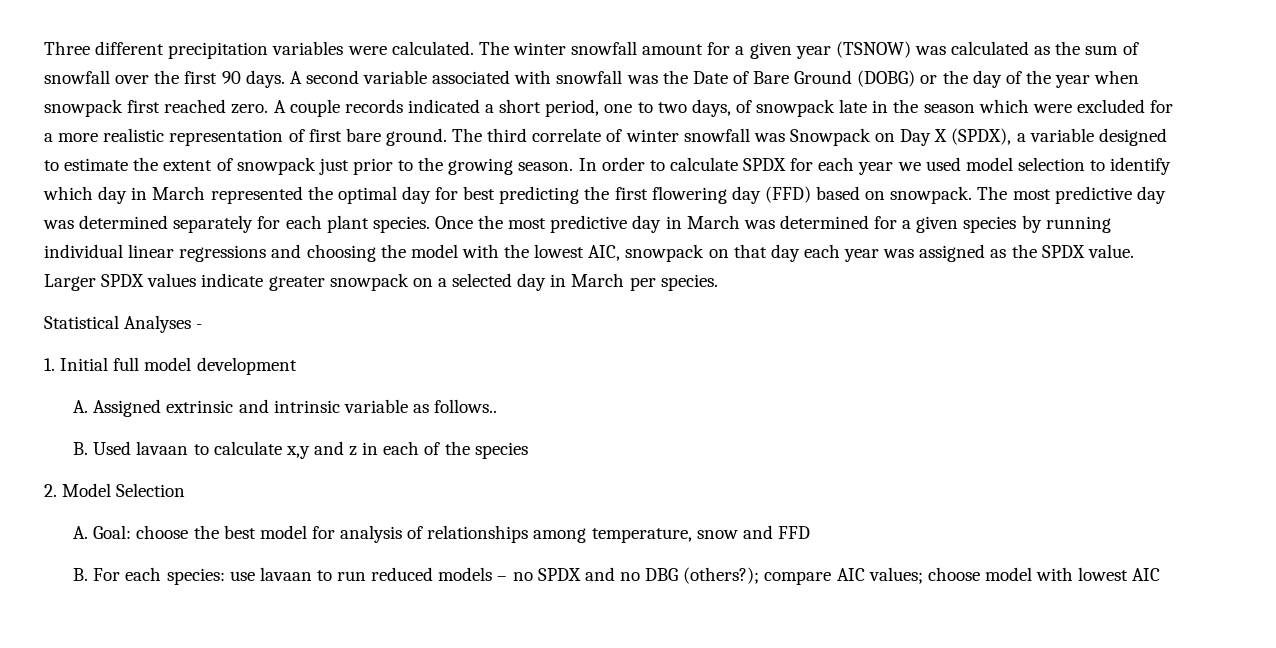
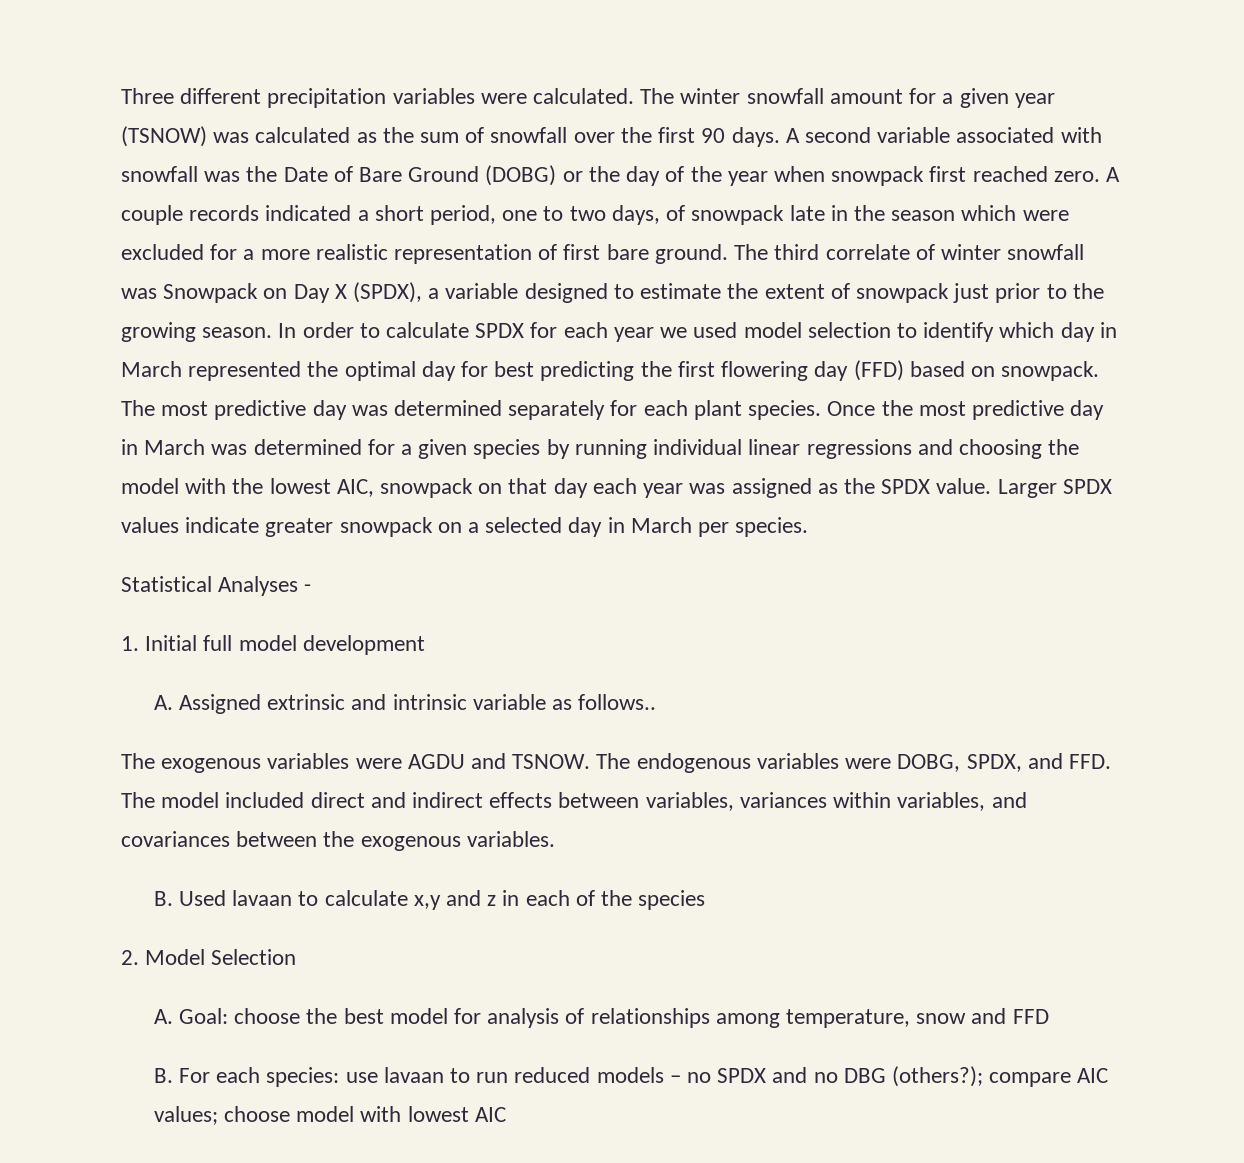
+ The exogenous variables were AGDU and TSNOW. The endogenous variables were DOBG, SPDX, and FFD. The model included direct and indirect effects between variables, variances within variables, and covariances between the exogenous variables.

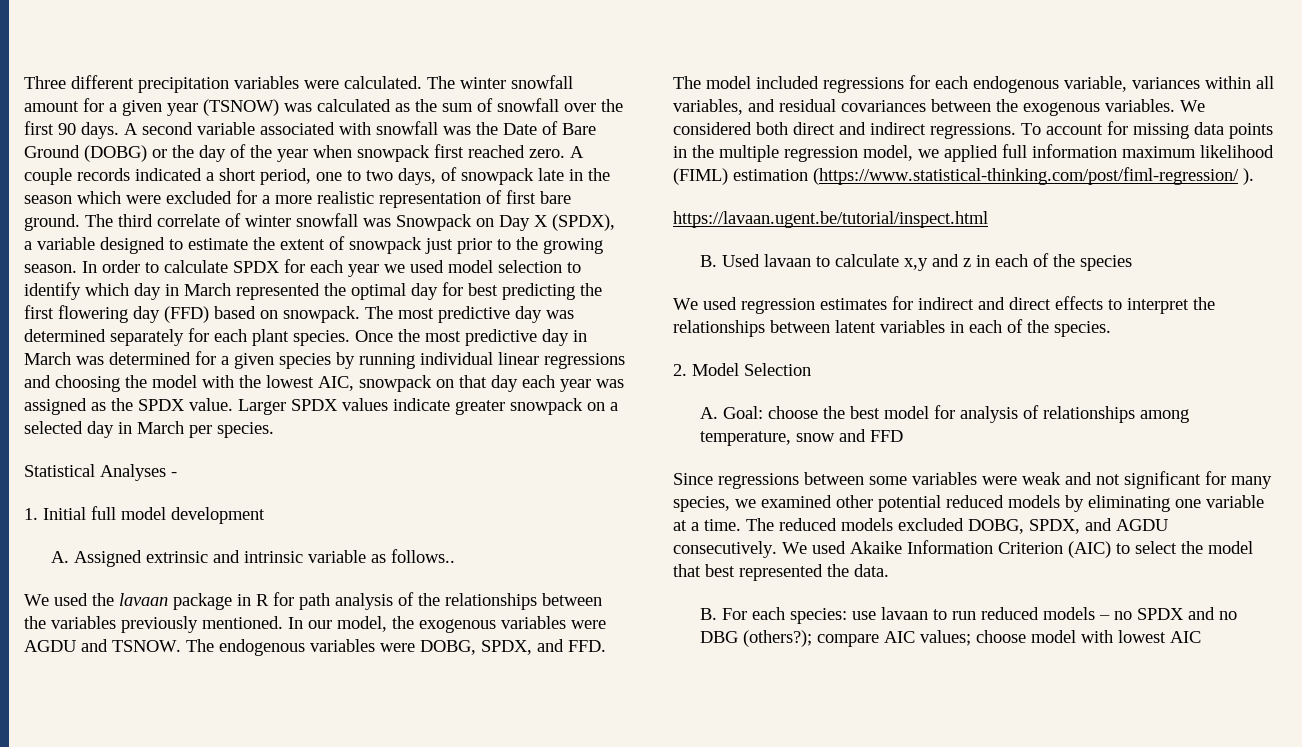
- The exogenous variables were AGDU and TSNOW.
+ We used the lavaan package in R for path analysis of the relationships between the variables previously mentioned. In our model, the exogenous variables were AGDU and TSNOW.
- The endogenous variables were DOBG, SPDX, and FFD. The model included direct and indirect effects between variables, variances within variables, and covariances between the exogenous variables.
+ The endogenous variables were DOBG, SPDX, and FFD. The model included regressions for each endogenous variable, variances within all variables, and residual covariances between the exogenous variables. We considered both direct and indirect regressions. To account for missing data points in the multiple regression model, we applied full information maximum likelihood (FIML) estimation (https://www.statistical-thinking.com/post/fiml-regression/ ).
+ https://lavaan.ugent.be/tutorial/inspect.html
+ We used regression estimates for indirect and direct effects to interpret the relationships between latent variables in each of the species.
+ Since regressions between some variables were weak and not significant for many species, we examined other potential reduced models by eliminating one variable at a time. The reduced models excluded DOBG, SPDX, and AGDU consecutively. We used Akaike Information Criterion (AIC) to select the model that best represented the data.

